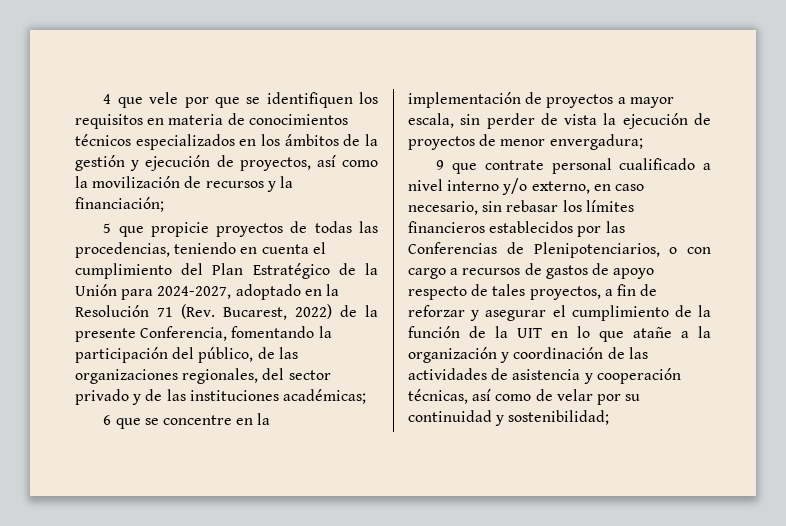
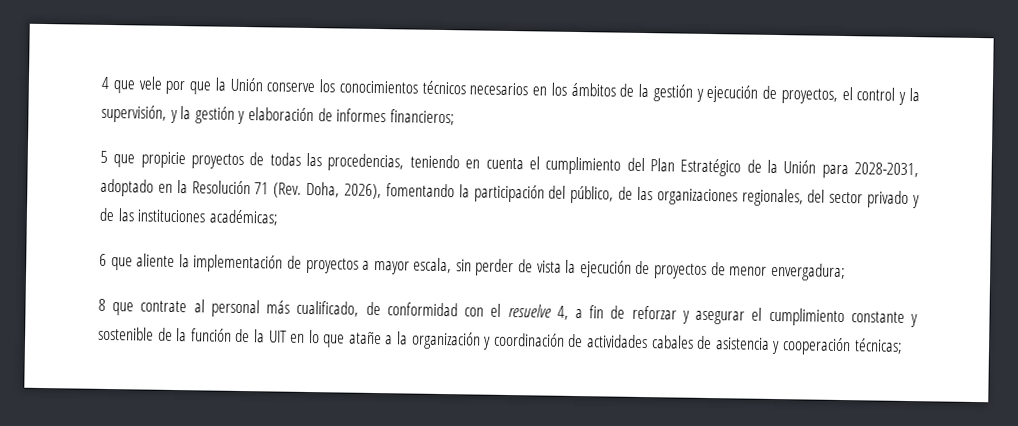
- 4 que vele por que se identifiquen los requisitos en materia de conocimientos técnicos especializados en los ámbitos de la gestión y ejecución de proyectos, así como la movilización de recursos y la financiación;
+ 4 que vele por que la Unión conserve los conocimientos técnicos necesarios en los ámbitos de la gestión y ejecución de proyectos, el control y la supervisión, y la gestión y elaboración de informes financieros;
- 5 que propicie proyectos de todas las procedencias, teniendo en cuenta el cumplimiento del Plan Estratégico de la Unión para 2024-2027, adoptado en la Resolución 71 (Rev. Bucarest, 2022) de la presente Conferencia, fomentando la participación del público, de las organizaciones regionales, del sector privado y de las instituciones académicas;
+ 5 que propicie proyectos de todas las procedencias, teniendo en cuenta el cumplimiento del Plan Estratégico de la Unión para 2028-2031, adoptado en la Resolución 71 (Rev. Doha, 2026), fomentando la participación del público, de las organizaciones regionales, del sector privado y de las instituciones académicas;
- 6 que se concentre en la implementación de proyectos a mayor escala, sin perder de vista la ejecución de proyectos de menor envergadura;
+ 6 que aliente la implementación de proyectos a mayor escala, sin perder de vista la ejecución de proyectos de menor envergadura;
- 9 que contrate personal cualificado a nivel interno y/o externo, en caso necesario, sin rebasar los límites financieros establecidos por las Conferencias de Plenipotenciarios, o con cargo a recursos de gastos de apoyo respecto de tales proyectos, a fin de reforzar y asegurar el cumplimiento de la función de la UIT en lo que atañe a la organización y coordinación de las actividades de asistencia y cooperación técnicas, así como de velar por su continuidad y sostenibilidad;
+ 8 que contrate al personal más cualificado, de conformidad con el resuelve 4, a fin de reforzar y asegurar el cumplimiento constante y sostenible de la función de la UIT en lo que atañe a la organización y coordinación de actividades cabales de asistencia y cooperación técnicas;

